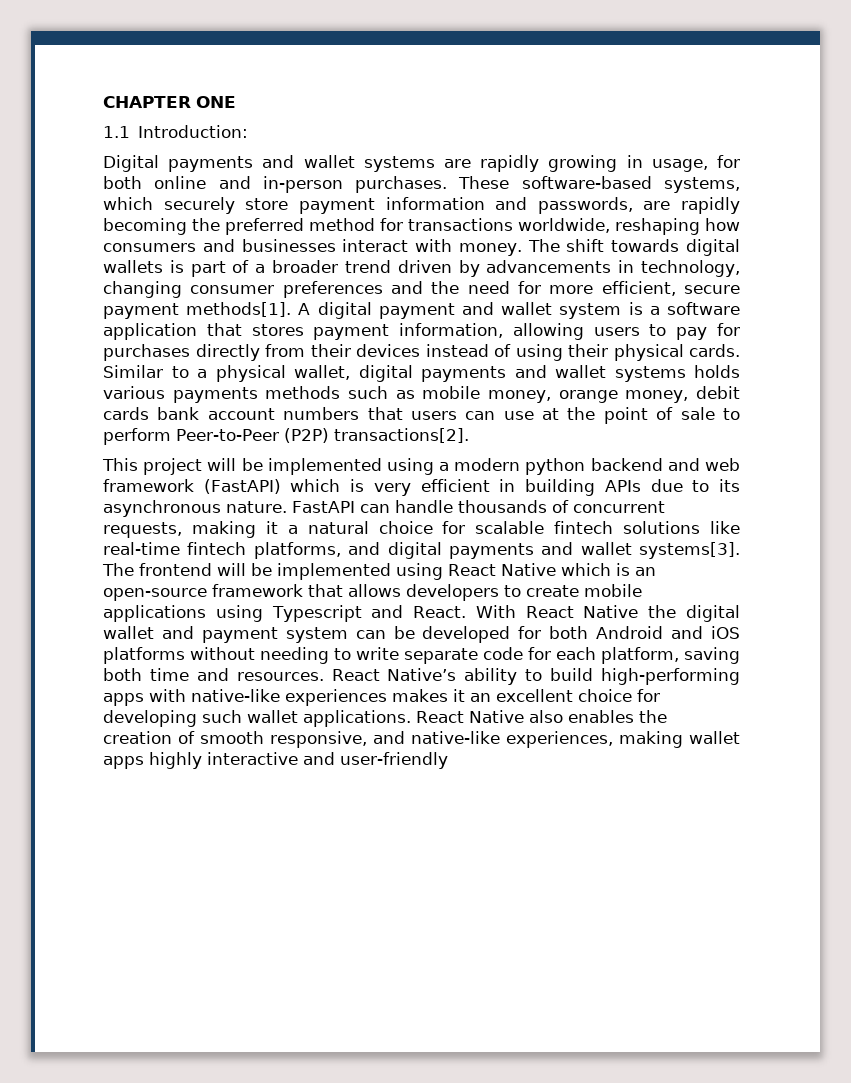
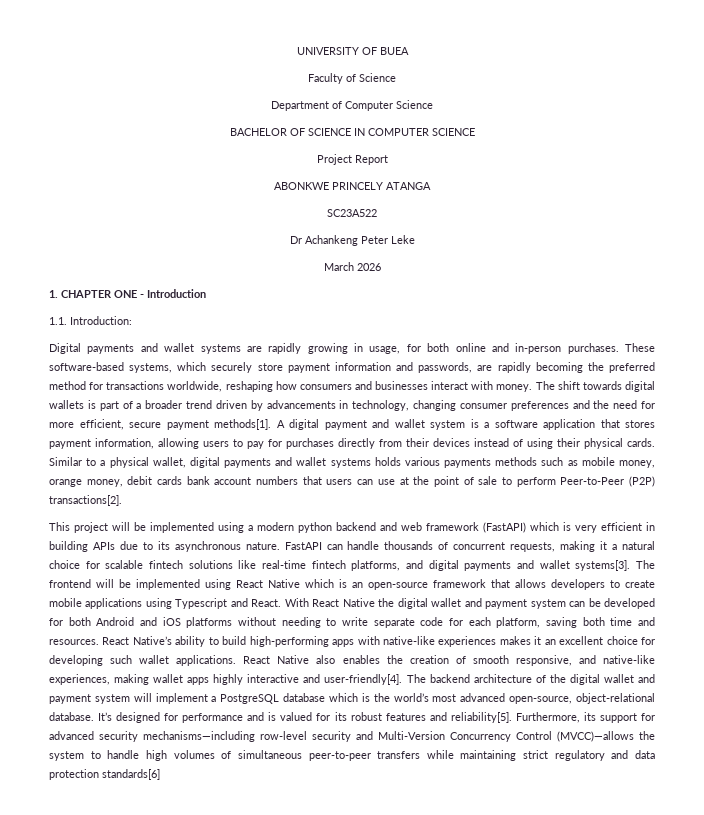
- CHAPTER ONE
- 1.1 Introduction:
+ UNIVERSITY OF BUEA
+ Faculty of Science
+ Department of Computer Science
+ BACHELOR OF SCIENCE IN COMPUTER SCIENCE
+ Project Report
+ ABONKWE PRINCELY ATANGA
+ SC23A522
+ Dr Achankeng Peter Leke
+ March 2026
+ 1. CHAPTER ONE - Introduction
+ 1.1. Introduction:
- React Native also enables the creation of smooth responsive, and native-like experiences, making wallet apps highly interactive and user-friendly
+ React Native also enables the creation of smooth responsive, and native-like experiences, making wallet apps highly interactive and user-friendly[4]. The backend architecture of the digital wallet and payment system will implement a PostgreSQL database which is the world’s most advanced open-source, object-relational database. It’s designed for performance and is valued for its robust features and reliability[5]. Furthermore, its support for advanced security mechanisms—including row-level security and Multi-Version Concurrency Control (MVCC)—allows the system to handle high volumes of simultaneous peer-to-peer transfers while maintaining strict regulatory and data protection standards[6]

